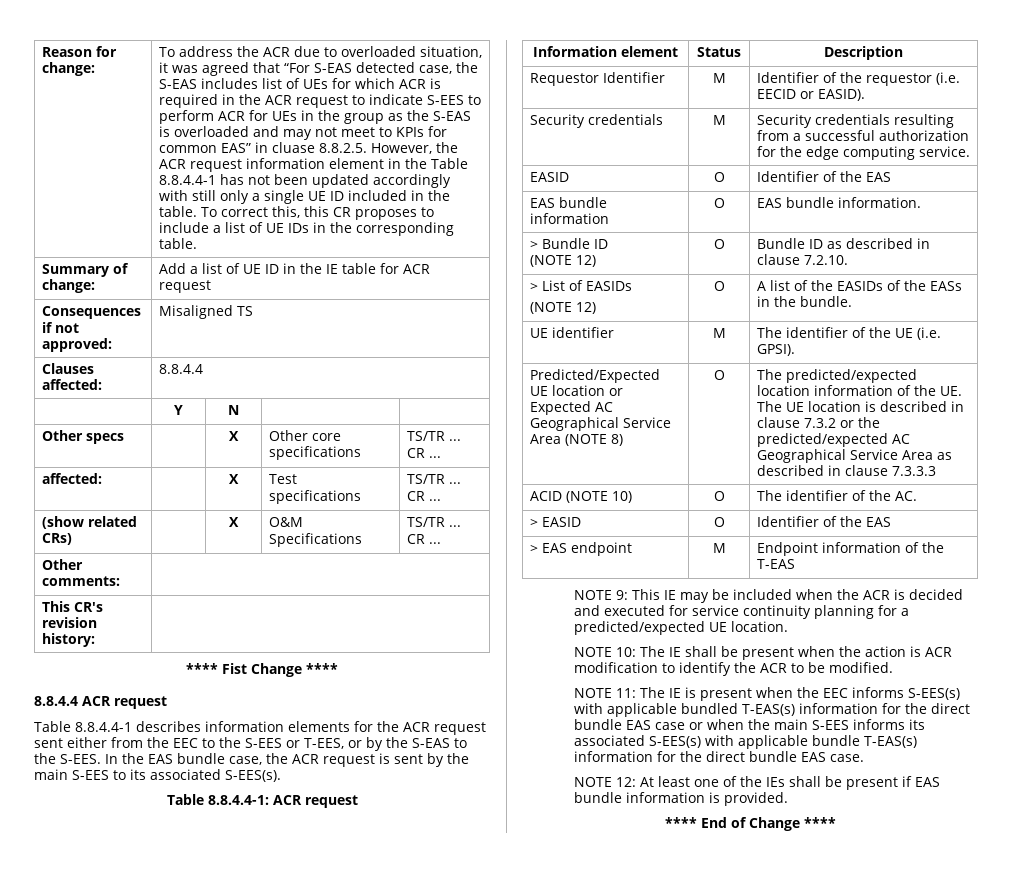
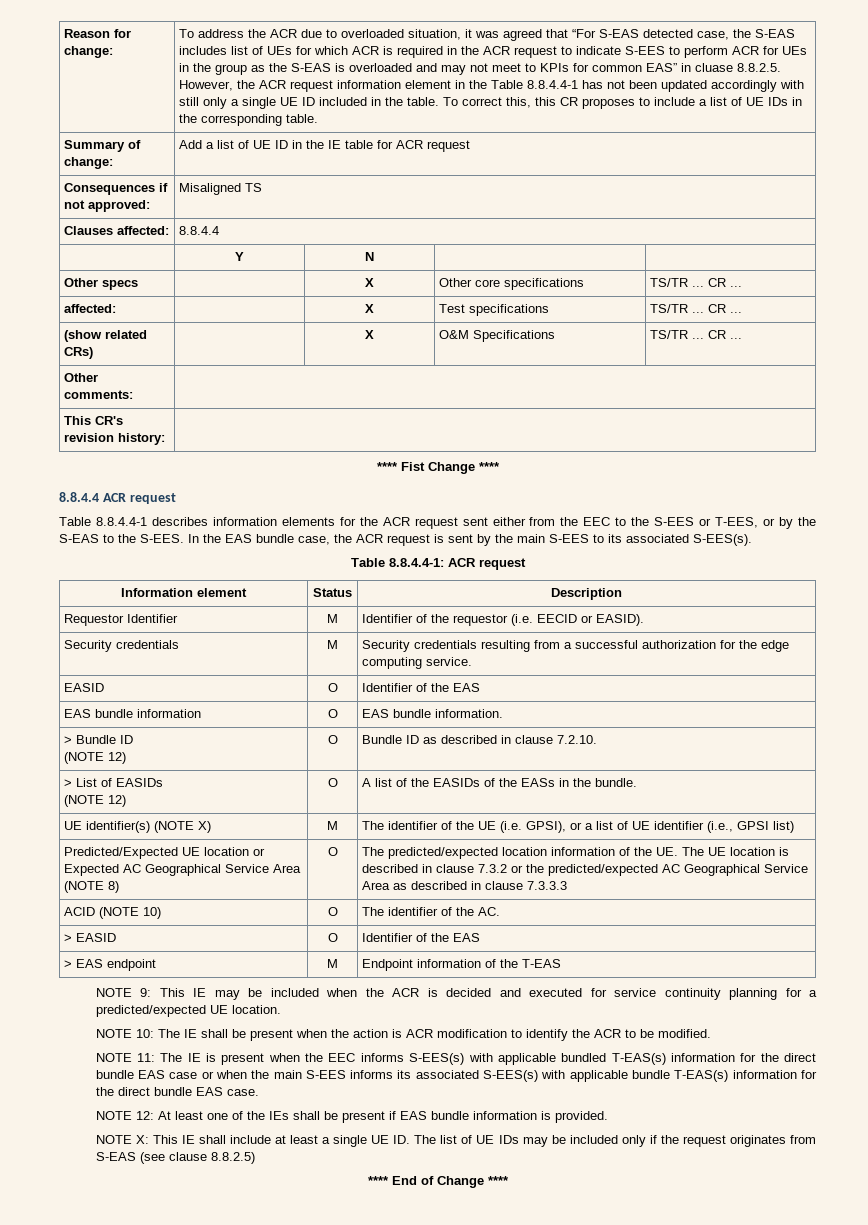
- UE identifier | M | The identifier of the UE (i.e. GPSI).
+ UE identifier(s) (NOTE X) | M | The identifier of the UE (i.e. GPSI), or a list of UE identifier (i.e., GPSI list)
+ NOTE X: This IE shall include at least a single UE ID. The list of UE IDs may be included only if the request originates from S-EAS (see clause 8.8.2.5)

